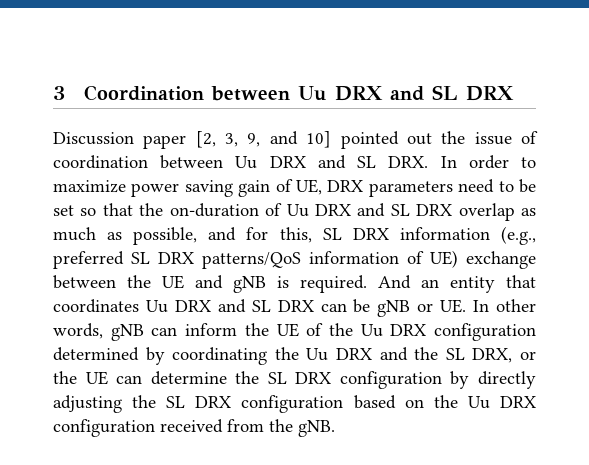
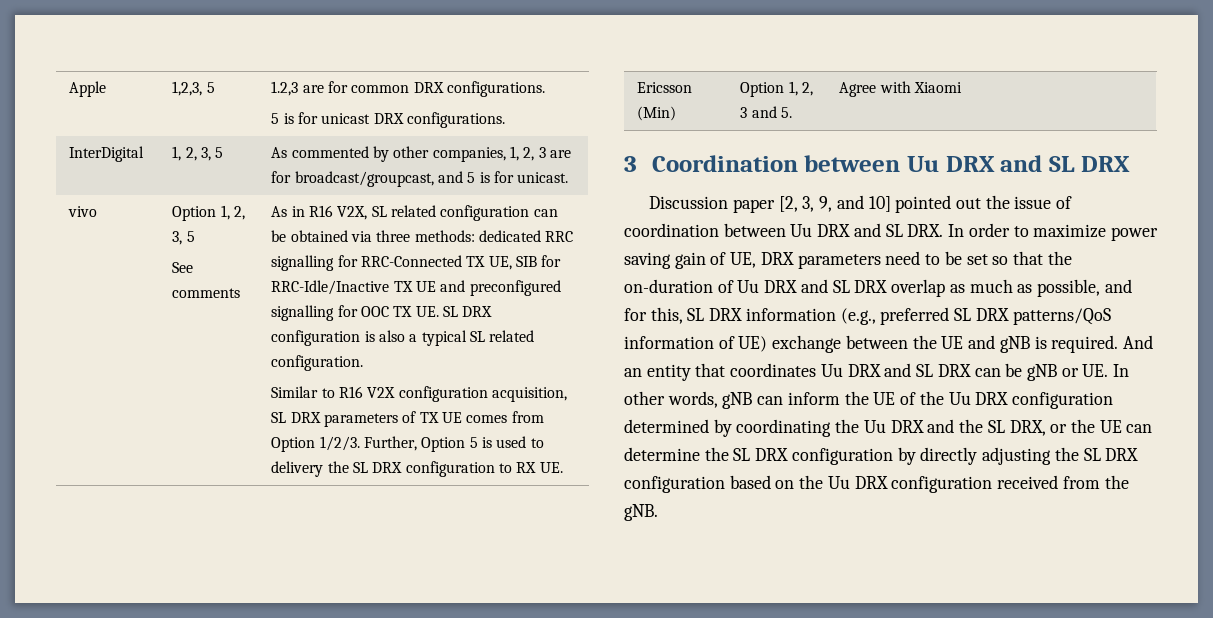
+ Apple | 1,2,3, 5 | 1.2,3 are for common DRX configurations.
+ 5 is for unicast DRX configurations.
+ InterDigital | 1, 2, 3, 5 | As commented by other companies, 1, 2, 3 are for broadcast/groupcast, and 5 is for unicast.
+ vivo | Option 1, 2, 3, 5
+ See comments | As in R16 V2X, SL related configuration can be obtained via three methods: dedicated RRC signalling for RRC-Connected TX UE, SIB for RRC-Idle/Inactive TX UE and preconfigured signalling for OOC TX UE. SL DRX configuration is also a typical SL related configuration.
+ Similar to R16 V2X configuration acquisition, SL DRX parameters of TX UE comes from Option 1/2/3. Further, Option 5 is used to delivery the SL DRX configuration to RX UE.
+ Ericsson (Min) | Option 1, 2, 3 and 5. | Agree with Xiaomi

